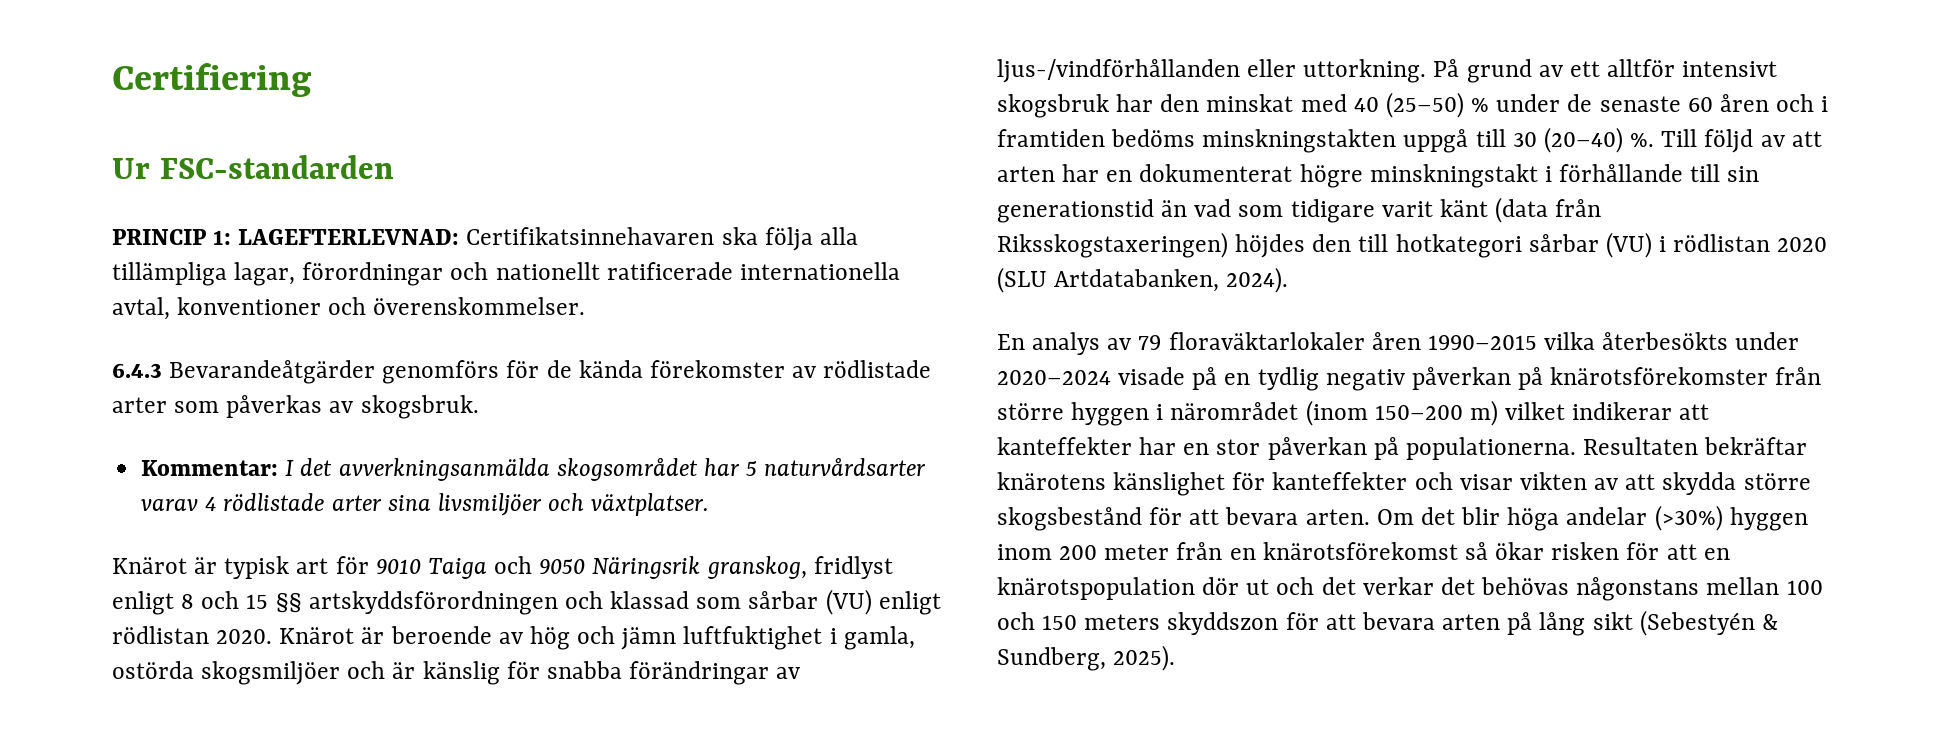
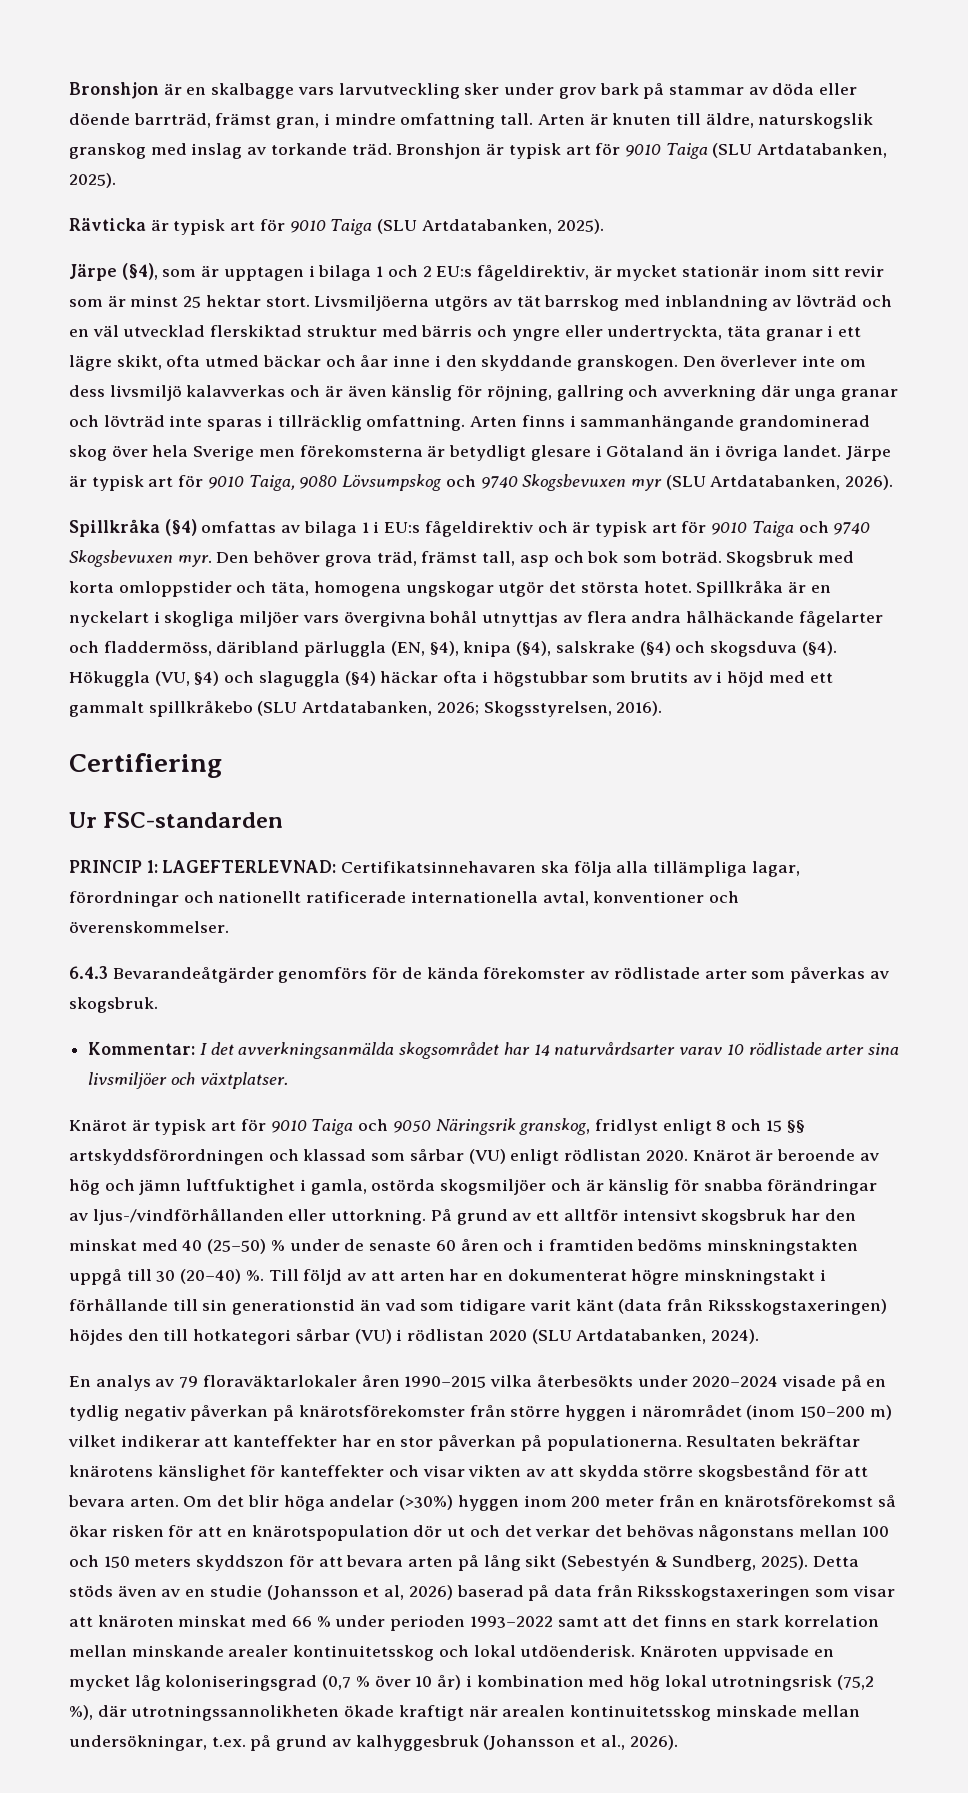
+ Bronshjon är en skalbagge vars larvutveckling sker under grov bark på stammar av döda eller döende barrträd, främst gran, i mindre omfattning tall. Arten är knuten till äldre, naturskogslik granskog med inslag av torkande träd. Bronshjon är typisk art för 9010 Taiga (SLU Artdatabanken, 2025).
+ Rävticka är typisk art för 9010 Taiga (SLU Artdatabanken, 2025).
+ Järpe (§4), som är upptagen i bilaga 1 och 2 EU:s fågeldirektiv, är mycket stationär inom sitt revir som är minst 25 hektar stort. Livsmiljöerna utgörs av tät barrskog med inblandning av lövträd och en väl utvecklad flerskiktad struktur med bärris och yngre eller undertryckta, täta granar i ett lägre skikt, ofta utmed bäckar och åar inne i den skyddande granskogen. Den överlever inte om dess livsmiljö kalavverkas och är även känslig för röjning, gallring och avverkning där unga granar och lövträd inte sparas i tillräcklig omfattning. Arten finns i sammanhängande grandominerad skog över hela Sverige men förekomsterna är betydligt glesare i Götaland än i övriga landet. Järpe är typisk art för 9010 Taiga, 9080 Lövsumpskog och 9740 Skogsbevuxen myr (SLU Artdatabanken, 2026).
+ Spillkråka (§4) omfattas av bilaga 1 i EU:s fågeldirektiv och är typisk art för 9010 Taiga och 9740 Skogsbevuxen myr. Den behöver grova träd, främst tall, asp och bok som boträd. Skogsbruk med korta omloppstider och täta, homogena ungskogar utgör det största hotet. Spillkråka är en nyckelart i skogliga miljöer vars övergivna bohål utnyttjas av flera andra hålhäckande fågelarter och fladdermöss, däribland pärluggla (EN, §4), knipa (§4), salskrake (§4) och skogsduva (§4). Hökuggla (VU, §4) och slaguggla (§4) häckar ofta i högstubbar som brutits av i höjd med ett gammalt spillkråkebo (SLU Artdatabanken, 2026; Skogsstyrelsen, 2016).
- Kommentar: I det avverkningsanmälda skogsområdet har 5 naturvårdsarter varav 4 rödlistade arter sina livsmiljöer och växtplatser.
+ Kommentar: I det avverkningsanmälda skogsområdet har 14 naturvårdsarter varav 10 rödlistade arter sina livsmiljöer och växtplatser.
+ Detta stöds även av en studie (Johansson et al, 2026) baserad på data från Riksskogstaxeringen som visar att knäroten minskat med 66 % under perioden 1993–2022 samt att det finns en stark korrelation mellan minskande arealer kontinuitetsskog och lokal utdöenderisk. Knäroten uppvisade en mycket låg koloniseringsgrad (0,7 % över 10 år) i kombination med hög lokal utrotningsrisk (75,2 %), där utrotningssannolikheten ökade kraftigt när arealen kontinuitetsskog minskade mellan undersökningar, t.ex. på grund av kalhyggesbruk (Johansson et al., 2026).

